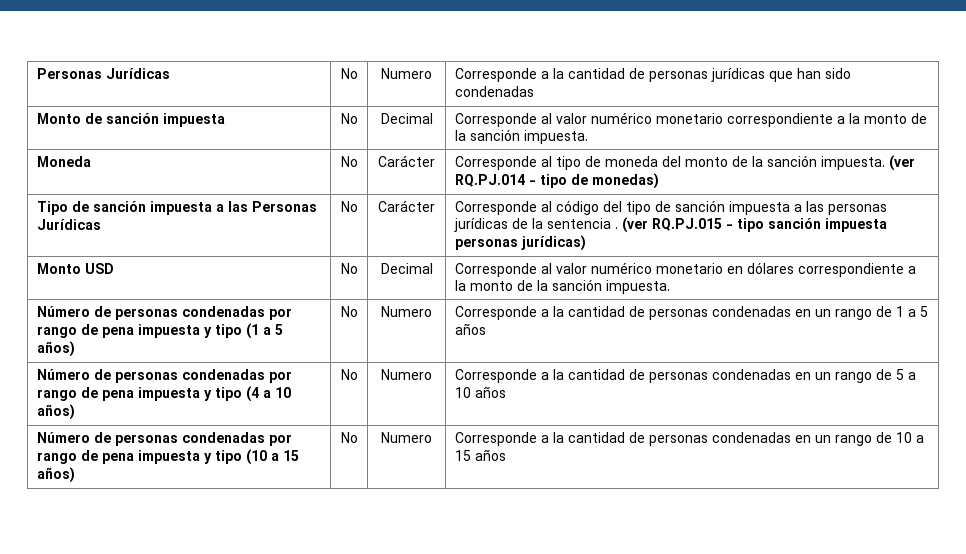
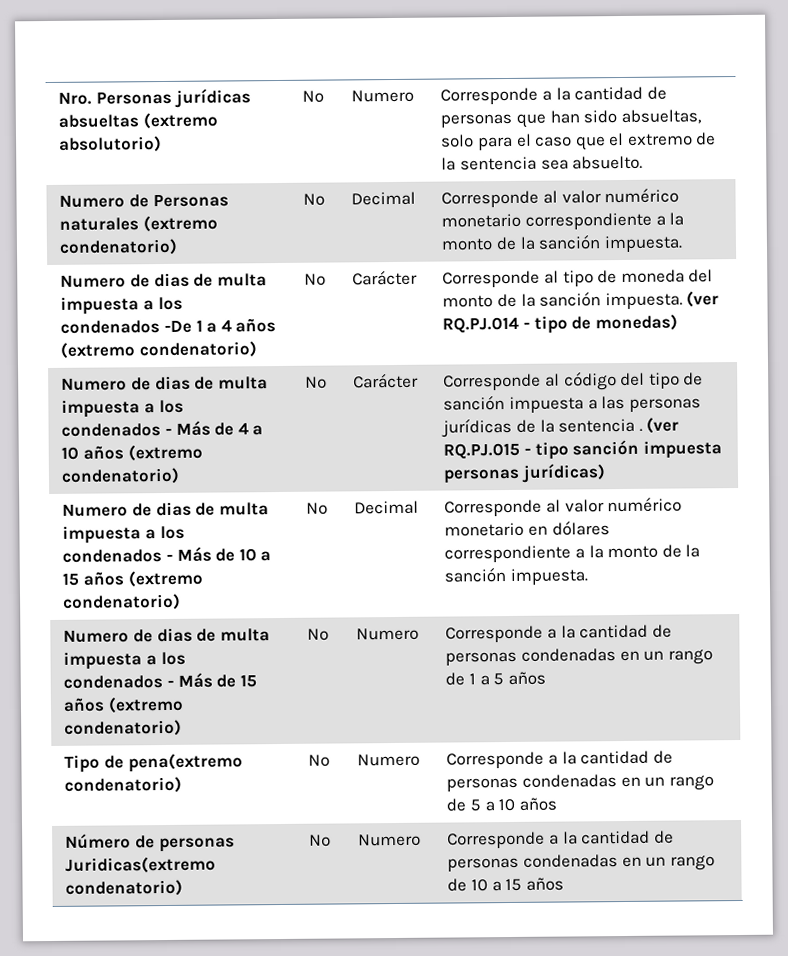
- Personas Jurídicas | No | Numero | Corresponde a la cantidad de personas jurídicas que han sido condenadas
- Monto de sanción impuesta | No | Decimal | Corresponde al valor numérico monetario correspondiente a la monto de la sanción impuesta.
+ Nro. Personas jurídicas absueltas (extremo absolutorio) | No | Numero | Corresponde a la cantidad de personas que han sido absueltas, solo para el caso que el extremo de la sentencia sea absuelto.
+ Numero de Personas naturales (extremo condenatorio) | No | Decimal | Corresponde al valor numérico monetario correspondiente a la monto de la sanción impuesta.
- Moneda | No | Carácter | Corresponde al tipo de moneda del monto de la sanción impuesta. (ver RQ.PJ.014 - tipo de monedas)
+ Numero de dias de multa impuesta a los condenados -De 1 a 4 años (extremo condenatorio) | No | Carácter | Corresponde al tipo de moneda del monto de la sanción impuesta. (ver RQ.PJ.014 - tipo de monedas)
- Tipo de sanción impuesta a las Personas Jurídicas
+ Numero de dias de multa impuesta a los condenados - Más de 4 a 10 años (extremo condenatorio)
- Monto USD | No | Decimal | Corresponde al valor numérico monetario en dólares correspondiente a la monto de la sanción impuesta.
+ Numero de dias de multa impuesta a los condenados - Más de 10 a 15 años (extremo condenatorio) | No | Decimal | Corresponde al valor numérico monetario en dólares correspondiente a la monto de la sanción impuesta.
- Número de personas condenadas por rango de pena impuesta y tipo (1 a 5 años) | No | Numero | Corresponde a la cantidad de personas condenadas en un rango de 1 a 5 años
+ Numero de dias de multa impuesta a los condenados - Más de 15 años (extremo condenatorio) | No | Numero | Corresponde a la cantidad de personas condenadas en un rango de 1 a 5 años
- Número de personas condenadas por rango de pena impuesta y tipo (4 a 10 años) | No | Numero | Corresponde a la cantidad de personas condenadas en un rango de 5 a 10 años
+ Tipo de pena(extremo condenatorio) | No | Numero | Corresponde a la cantidad de personas condenadas en un rango de 5 a 10 años
- Número de personas condenadas por rango de pena impuesta y tipo (10 a 15 años) | No | Numero | Corresponde a la cantidad de personas condenadas en un rango de 10 a 15 años
+ Número de personas Juridicas(extremo condenatorio) | No | Numero | Corresponde a la cantidad de personas condenadas en un rango de 10 a 15 años

